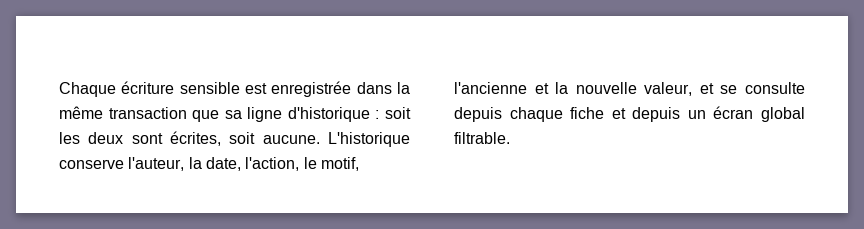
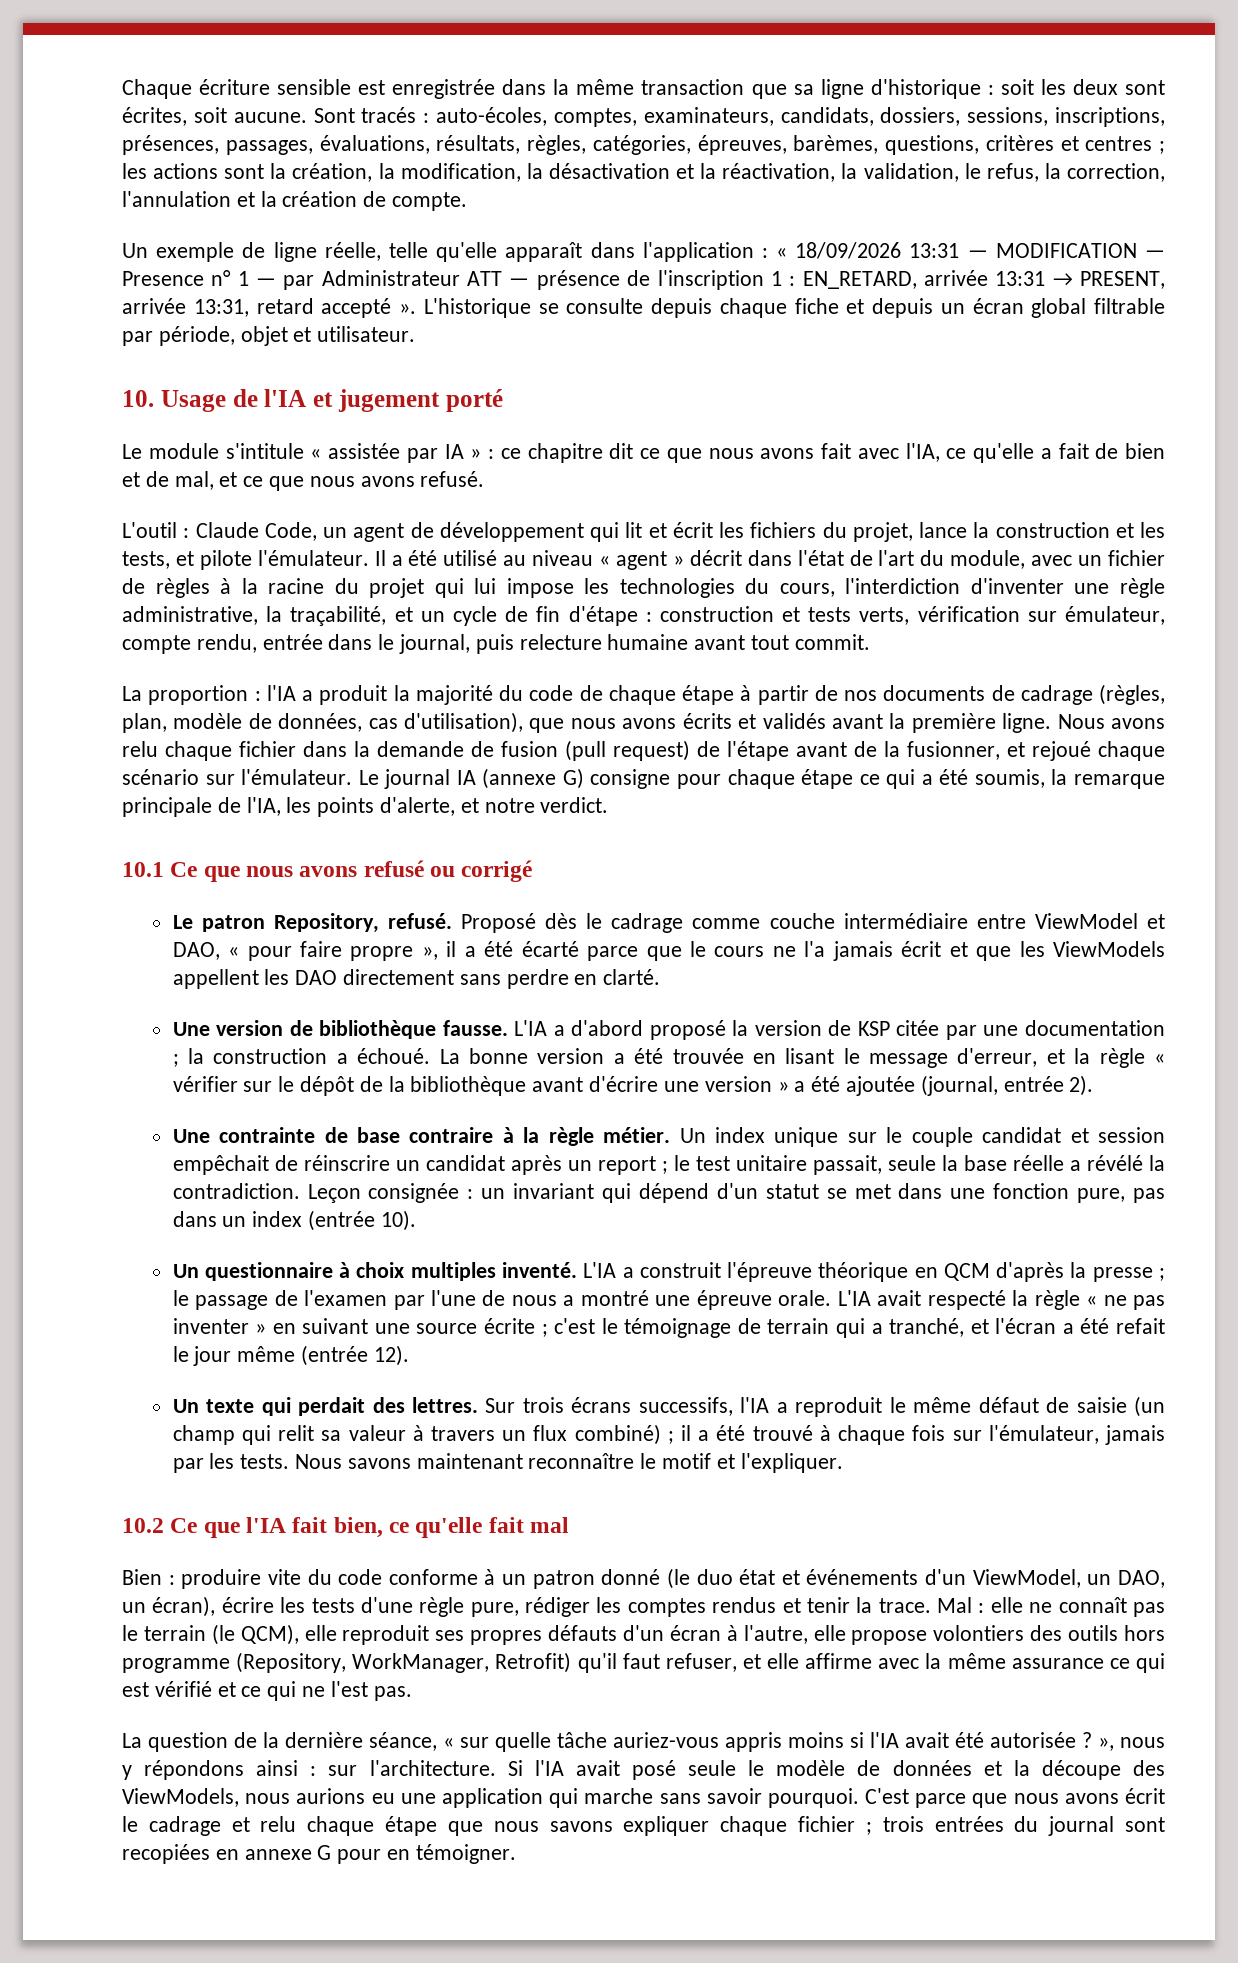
- L'historique conserve l'auteur, la date, l'action, le motif, l'ancienne et la nouvelle valeur, et se consulte depuis chaque fiche et depuis un écran global filtrable.
+ Sont tracés : auto-écoles, comptes, examinateurs, candidats, dossiers, sessions, inscriptions, présences, passages, évaluations, résultats, règles, catégories, épreuves, barèmes, questions, critères et centres ; les actions sont la création, la modification, la désactivation et la réactivation, la validation, le refus, la correction, l'annulation et la création de compte.
+ Un exemple de ligne réelle, telle qu'elle apparaît dans l'application : « 18/09/2026 13:31 — MODIFICATION — Presence n° 1 — par Administrateur ATT — présence de l'inscription 1 : EN_RETARD, arrivée 13:31 → PRESENT, arrivée 13:31, retard accepté ». L'historique se consulte depuis chaque fiche et depuis un écran global filtrable par période, objet et utilisateur.
+ 10. Usage de l'IA et jugement porté
+ Le module s'intitule « assistée par IA » : ce chapitre dit ce que nous avons fait avec l'IA, ce qu'elle a fait de bien et de mal, et ce que nous avons refusé.
+ L'outil : Claude Code, un agent de développement qui lit et écrit les fichiers du projet, lance la construction et les tests, et pilote l'émulateur. Il a été utilisé au niveau « agent » décrit dans l'état de l'art du module, avec un fichier de règles à la racine du projet qui lui impose les technologies du cours, l'interdiction d'inventer une règle administrative, la traçabilité, et un cycle de fin d'étape : construction et tests verts, vérification sur émulateur, compte rendu, entrée dans le journal, puis relecture humaine avant tout commit.
+ La proportion : l'IA a produit la majorité du code de chaque étape à partir de nos documents de cadrage (règles, plan, modèle de données, cas d'utilisation), que nous avons écrits et validés avant la première ligne. Nous avons relu chaque fichier dans la demande de fusion (pull request) de l'étape avant de la fusionner, et rejoué chaque scénario sur l'émulateur. Le journal IA (annexe G) consigne pour chaque étape ce qui a été soumis, la remarque principale de l'IA, les points d'alerte, et notre verdict.
+ 10.1 Ce que nous avons refusé ou corrigé
+ Le patron Repository, refusé. Proposé dès le cadrage comme couche intermédiaire entre ViewModel et DAO, « pour faire propre », il a été écarté parce que le cours ne l'a jamais écrit et que les ViewModels appellent les DAO directement sans perdre en clarté.
+ Une version de bibliothèque fausse. L'IA a d'abord proposé la version de KSP citée par une documentation ; la construction a échoué. La bonne version a été trouvée en lisant le message d'erreur, et la règle « vérifier sur le dépôt de la bibliothèque avant d'écrire une version » a été ajoutée (journal, entrée 2).
+ Une contrainte de base contraire à la règle métier. Un index unique sur le couple candidat et session empêchait de réinscrire un candidat après un report ; le test unitaire passait, seule la base réelle a révélé la contradiction. Leçon consignée : un invariant qui dépend d'un statut se met dans une fonction pure, pas dans un index (entrée 10).
+ Un questionnaire à choix multiples inventé. L'IA a construit l'épreuve théorique en QCM d'après la presse ; le passage de l'examen par l'une de nous a montré une épreuve orale. L'IA avait respecté la règle « ne pas inventer » en suivant une source écrite ; c'est le témoignage de terrain qui a tranché, et l'écran a été refait le jour même (entrée 12).
+ Un texte qui perdait des lettres. Sur trois écrans successifs, l'IA a reproduit le même défaut de saisie (un champ qui relit sa valeur à travers un flux combiné) ; il a été trouvé à chaque fois sur l'émulateur, jamais par les tests. Nous savons maintenant reconnaître le motif et l'expliquer.
+ 10.2 Ce que l'IA fait bien, ce qu'elle fait mal
+ Bien : produire vite du code conforme à un patron donné (le duo état et événements d'un ViewModel, un DAO, un écran), écrire les tests d'une règle pure, rédiger les comptes rendus et tenir la trace. Mal : elle ne connaît pas le terrain (le QCM), elle reproduit ses propres défauts d'un écran à l'autre, elle propose volontiers des outils hors programme (Repository, WorkManager, Retrofit) qu'il faut refuser, et elle affirme avec la même assurance ce qui est vérifié et ce qui ne l'est pas.
+ La question de la dernière séance, « sur quelle tâche auriez-vous appris moins si l'IA avait été autorisée ? », nous y répondons ainsi : sur l'architecture. Si l'IA avait posé seule le modèle de données et la découpe des ViewModels, nous aurions eu une application qui marche sans savoir pourquoi. C'est parce que nous avons écrit le cadrage et relu chaque étape que nous savons expliquer chaque fichier ; trois entrées du journal sont recopiées en annexe G pour en témoigner.

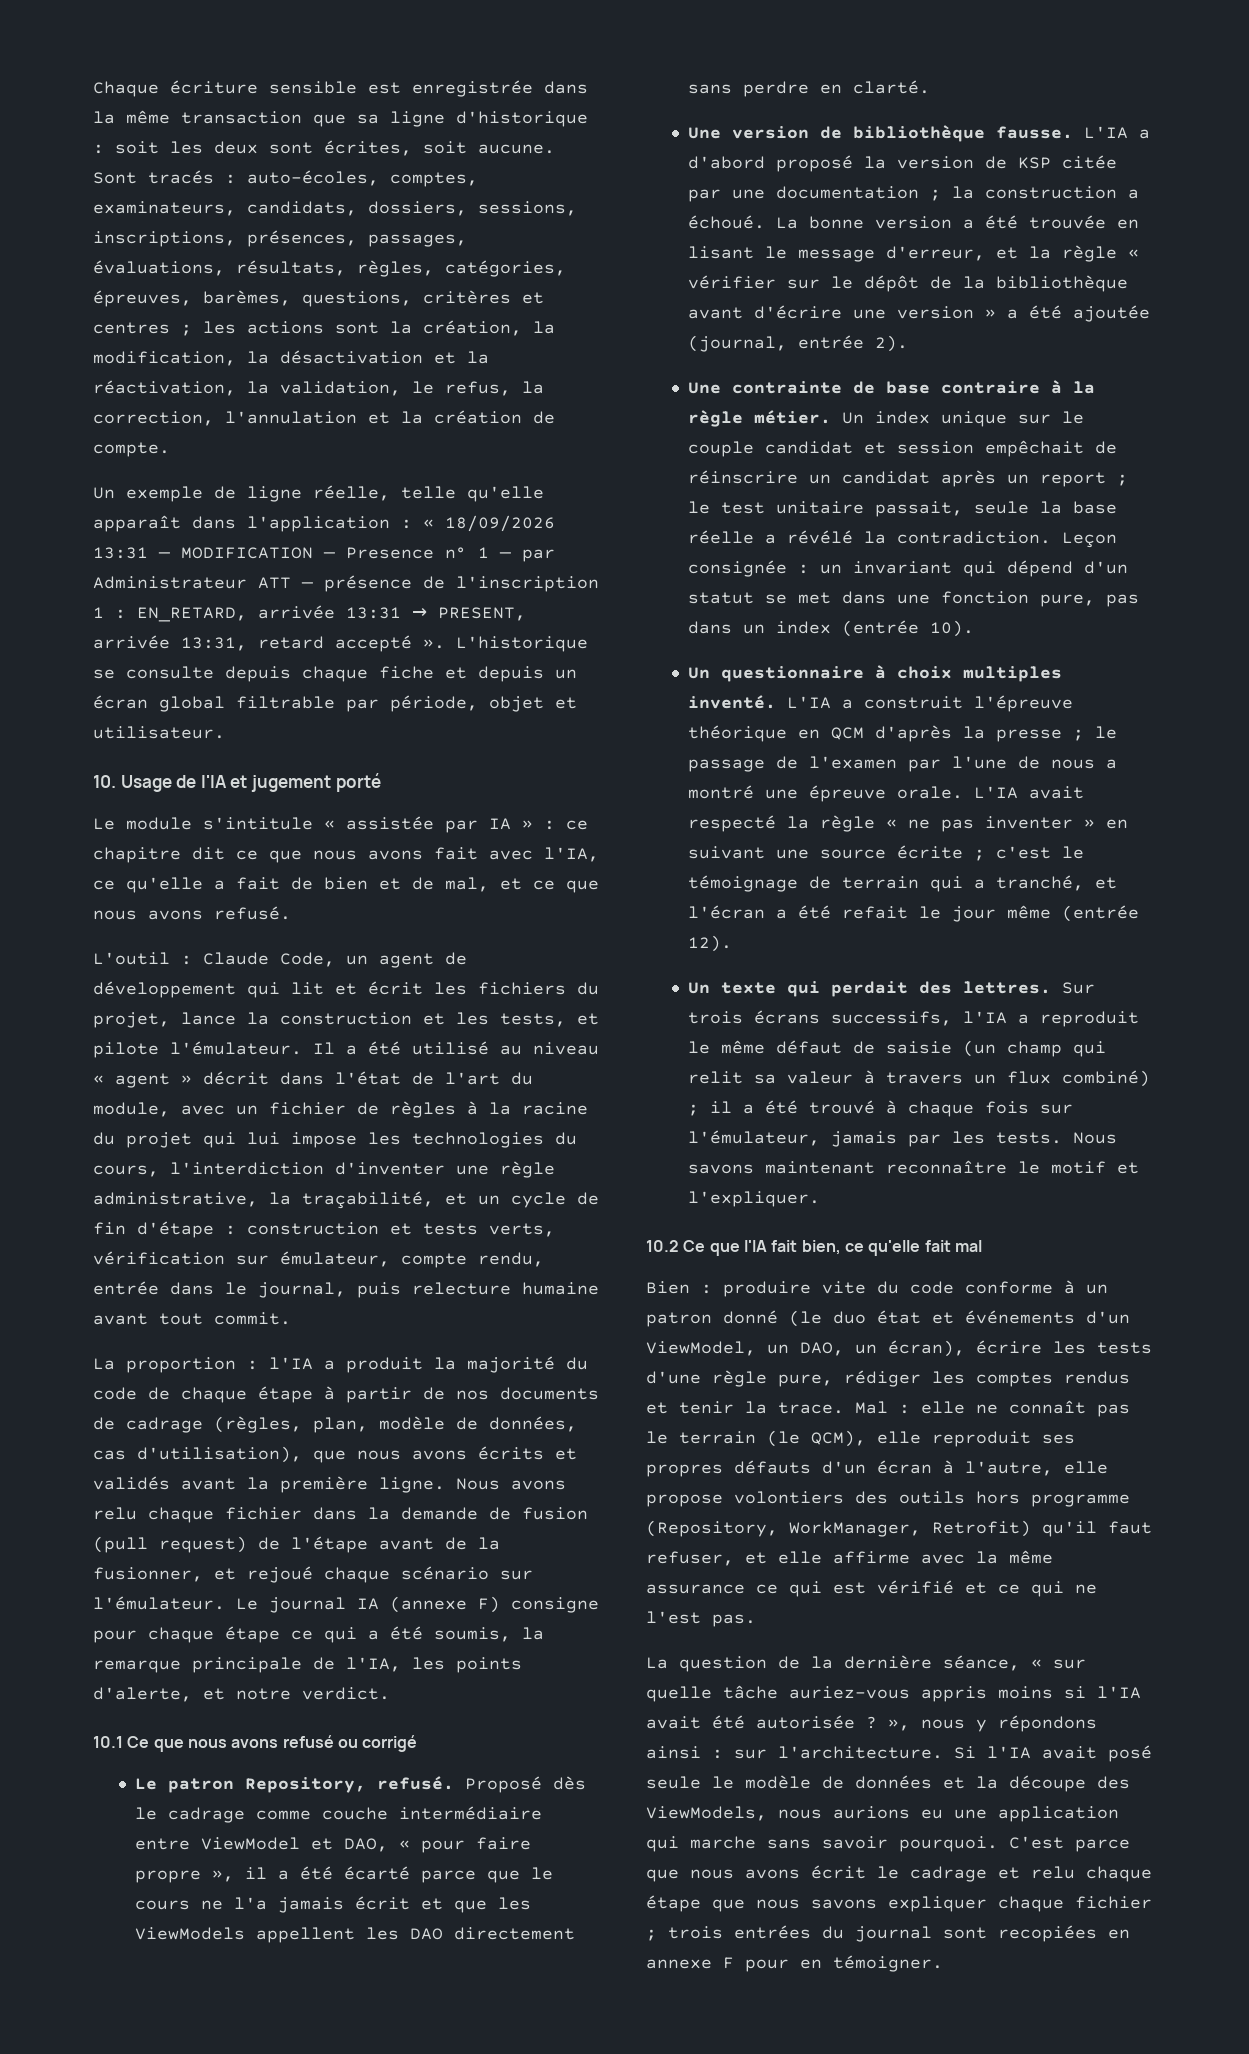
- Le journal IA (annexe G) consigne pour chaque étape ce qui a été soumis, la remarque principale de l'IA, les points d'alerte, et notre verdict.
+ Le journal IA (annexe F) consigne pour chaque étape ce qui a été soumis, la remarque principale de l'IA, les points d'alerte, et notre verdict.
- C'est parce que nous avons écrit le cadrage et relu chaque étape que nous savons expliquer chaque fichier ; trois entrées du journal sont recopiées en annexe G pour en témoigner.
+ C'est parce que nous avons écrit le cadrage et relu chaque étape que nous savons expliquer chaque fichier ; trois entrées du journal sont recopiées en annexe F pour en témoigner.

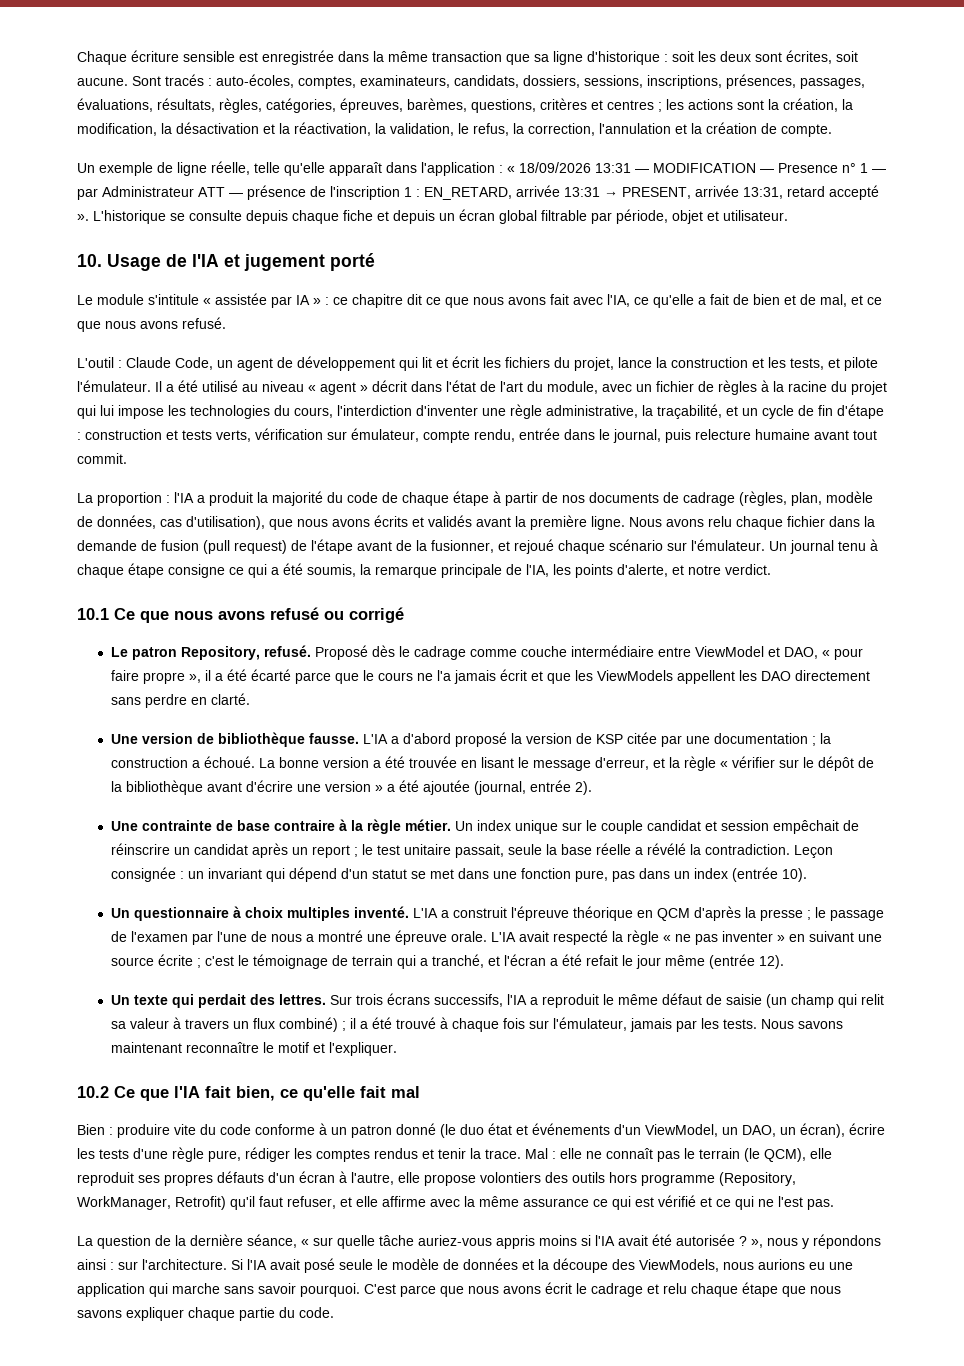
- Le journal IA (annexe F) consigne pour chaque étape ce qui a été soumis, la remarque principale de l'IA, les points d'alerte, et notre verdict.
+ Un journal tenu à chaque étape consigne ce qui a été soumis, la remarque principale de l'IA, les points d'alerte, et notre verdict.
- C'est parce que nous avons écrit le cadrage et relu chaque étape que nous savons expliquer chaque fichier ; trois entrées du journal sont recopiées en annexe F pour en témoigner.
+ C'est parce que nous avons écrit le cadrage et relu chaque étape que nous savons expliquer chaque partie du code.

